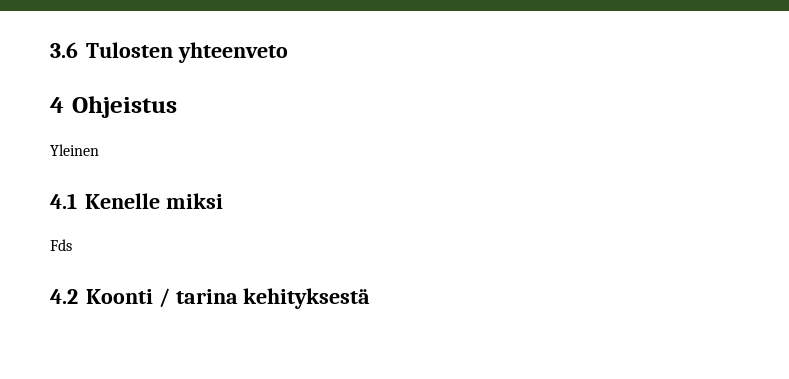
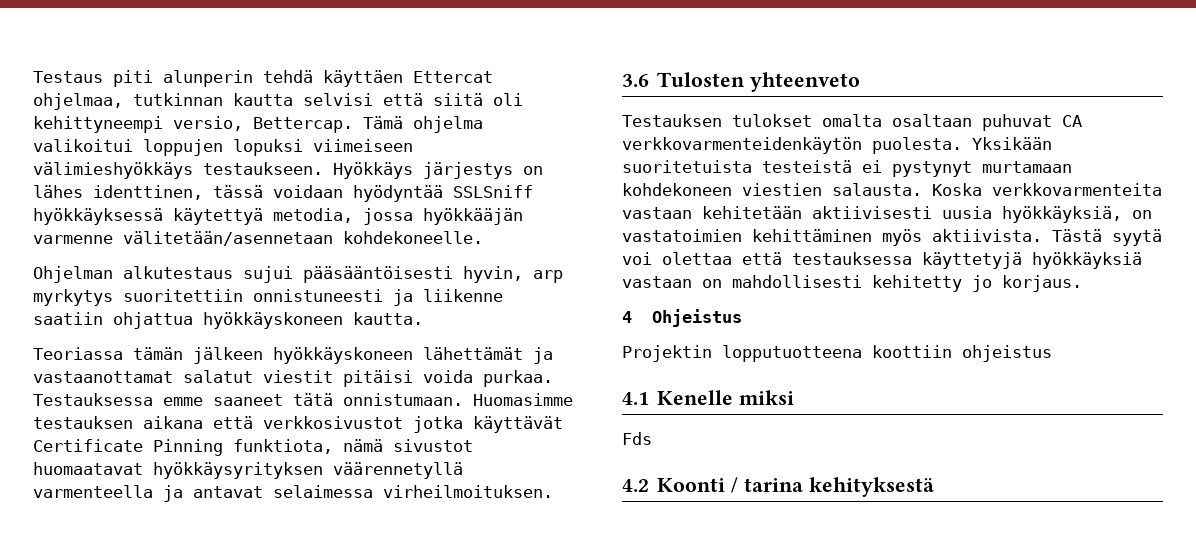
+ Testaus piti alunperin tehdä käyttäen Ettercat ohjelmaa, tutkinnan kautta selvisi että siitä oli kehittyneempi versio, Bettercap. Tämä ohjelma valikoitui loppujen lopuksi viimeiseen välimieshyökkäys testaukseen. Hyökkäys järjestys on lähes identtinen, tässä voidaan hyödyntää SSLSniff hyökkäyksessä käytettyä metodia, jossa hyökkääjän varmenne välitetään/asennetaan kohdekoneelle.
+ Ohjelman alkutestaus sujui pääsääntöisesti hyvin, arp myrkytys suoritettiin onnistuneesti ja liikenne saatiin ohjattua hyökkäyskoneen kautta.
+ Teoriassa tämän jälkeen hyökkäyskoneen lähettämät ja vastaanottamat salatut viestit pitäisi voida purkaa. Testauksessa emme saaneet tätä onnistumaan. Huomasimme testauksen aikana että verkkosivustot jotka käyttävät Certificate Pinning funktiota, nämä sivustot huomaatavat hyökkäysyrityksen väärennetyllä varmenteella ja antavat selaimessa virheilmoituksen.
  3.6 Tulosten yhteenveto
+ Testauksen tulokset omalta osaltaan puhuvat CA verkkovarmenteidenkäytön puolesta. Yksikään suoritetuista testeistä ei pystynyt murtamaan kohdekoneen viestien salausta. Koska verkkovarmenteita vastaan kehitetään aktiivisesti uusia hyökkäyksiä, on vastatoimien kehittäminen myös aktiivista. Tästä syytä voi olettaa että testauksessa käyttetyjä hyökkäyksiä vastaan on mahdollisesti kehitetty jo korjaus.
  4 Ohjeistus
- Yleinen
+ Projektin lopputuotteena koottiin ohjeistus

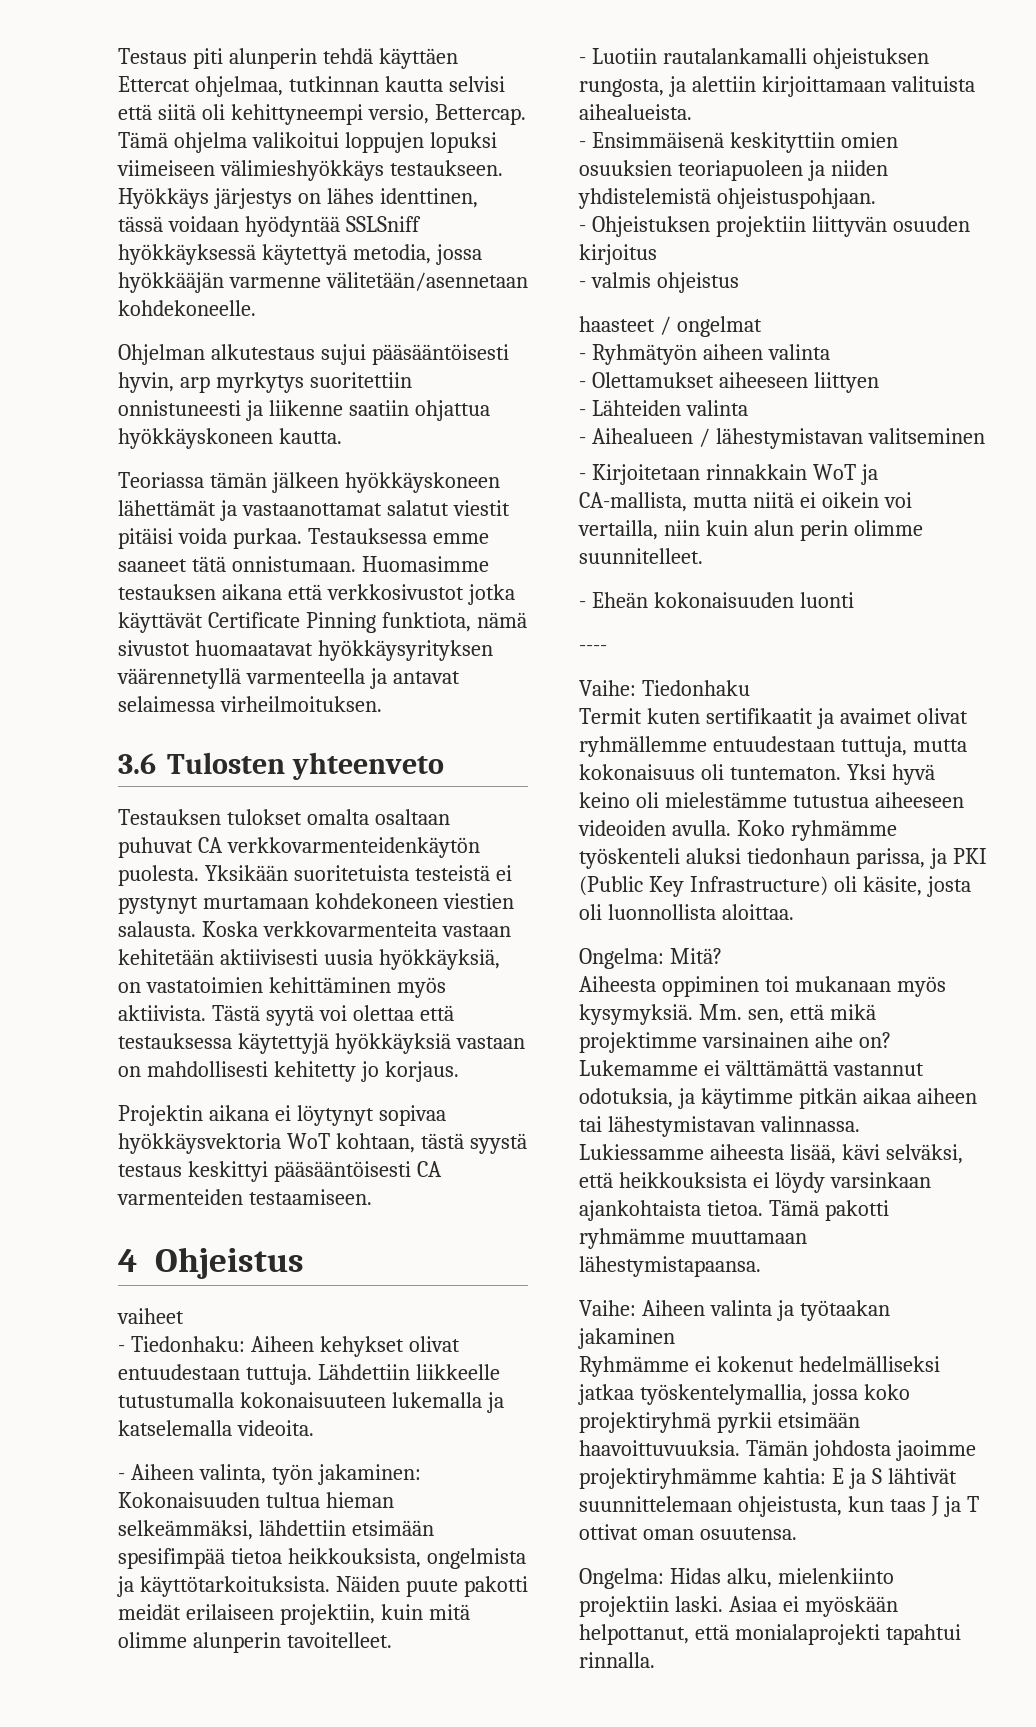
- Tästä syytä voi olettaa että testauksessa käyttetyjä hyökkäyksiä vastaan on mahdollisesti kehitetty jo korjaus.
+ Tästä syytä voi olettaa että testauksessa käytettyjä hyökkäyksiä vastaan on mahdollisesti kehitetty jo korjaus.
+ Projektin aikana ei löytynyt sopivaa hyökkäysvektoria WoT kohtaan, tästä syystä testaus keskittyi pääsääntöisesti CA varmenteiden testaamiseen.
  4 Ohjeistus
- Projektin lopputuotteena koottiin ohjeistus
- 4.1 Kenelle miksi
- Fds
- 4.2 Koonti / tarina kehityksestä
+ vaiheet
+ - Tiedonhaku: Aiheen kehykset olivat entuudestaan tuttuja. Lähdettiin liikkeelle tutustumalla kokonaisuuteen lukemalla ja katselemalla videoita.
+ - Aiheen valinta, työn jakaminen: Kokonaisuuden tultua hieman selkeämmäksi, lähdettiin etsimään spesifimpää tietoa heikkouksista, ongelmista ja käyttötarkoituksista. Näiden puute pakotti meidät erilaiseen projektiin, kuin mitä olimme alunperin tavoitelleet.
+ - Luotiin rautalankamalli ohjeistuksen rungosta, ja alettiin kirjoittamaan valituista aihealueista.
+ - Ensimmäisenä keskityttiin omien osuuksien teoriapuoleen ja niiden yhdistelemistä ohjeistuspohjaan.
+ - Ohjeistuksen projektiin liittyvän osuuden kirjoitus
+ - valmis ohjeistus
+ haasteet / ongelmat
+ - Ryhmätyön aiheen valinta
+ - Olettamukset aiheeseen liittyen
+ - Lähteiden valinta
+ - Aihealueen / lähestymistavan valitseminen
+ - Kirjoitetaan rinnakkain WoT ja CA-mallista, mutta niitä ei oikein voi vertailla, niin kuin alun perin olimme suunnitelleet.
+ - Eheän kokonaisuuden luonti
+ ----
+ Vaihe: Tiedonhaku
+ Termit kuten sertifikaatit ja avaimet olivat ryhmällemme entuudestaan tuttuja, mutta kokonaisuus oli tuntematon. Yksi hyvä keino oli mielestämme tutustua aiheeseen videoiden avulla. Koko ryhmämme työskenteli aluksi tiedonhaun parissa, ja PKI (Public Key Infrastructure) oli käsite, josta oli luonnollista aloittaa.
+ Ongelma: Mitä?
+ Aiheesta oppiminen toi mukanaan myös kysymyksiä. Mm. sen, että mikä projektimme varsinainen aihe on? Lukemamme ei välttämättä vastannut odotuksia, ja käytimme pitkän aikaa aiheen tai lähestymistavan valinnassa. Lukiessamme aiheesta lisää, kävi selväksi, että heikkouksista ei löydy varsinkaan ajankohtaista tietoa. Tämä pakotti ryhmämme muuttamaan lähestymistapaansa.
+ Vaihe: Aiheen valinta ja työtaakan jakaminen
+ Ryhmämme ei kokenut hedelmälliseksi jatkaa työskentelymallia, jossa koko projektiryhmä pyrkii etsimään haavoittuvuuksia. Tämän johdosta jaoimme projektiryhmämme kahtia: E ja S lähtivät suunnittelemaan ohjeistusta, kun taas J ja T ottivat oman osuutensa.
+ Ongelma: Hidas alku, mielenkiinto projektiin laski. Asiaa ei myöskään helpottanut, että monialaprojekti tapahtui rinnalla.

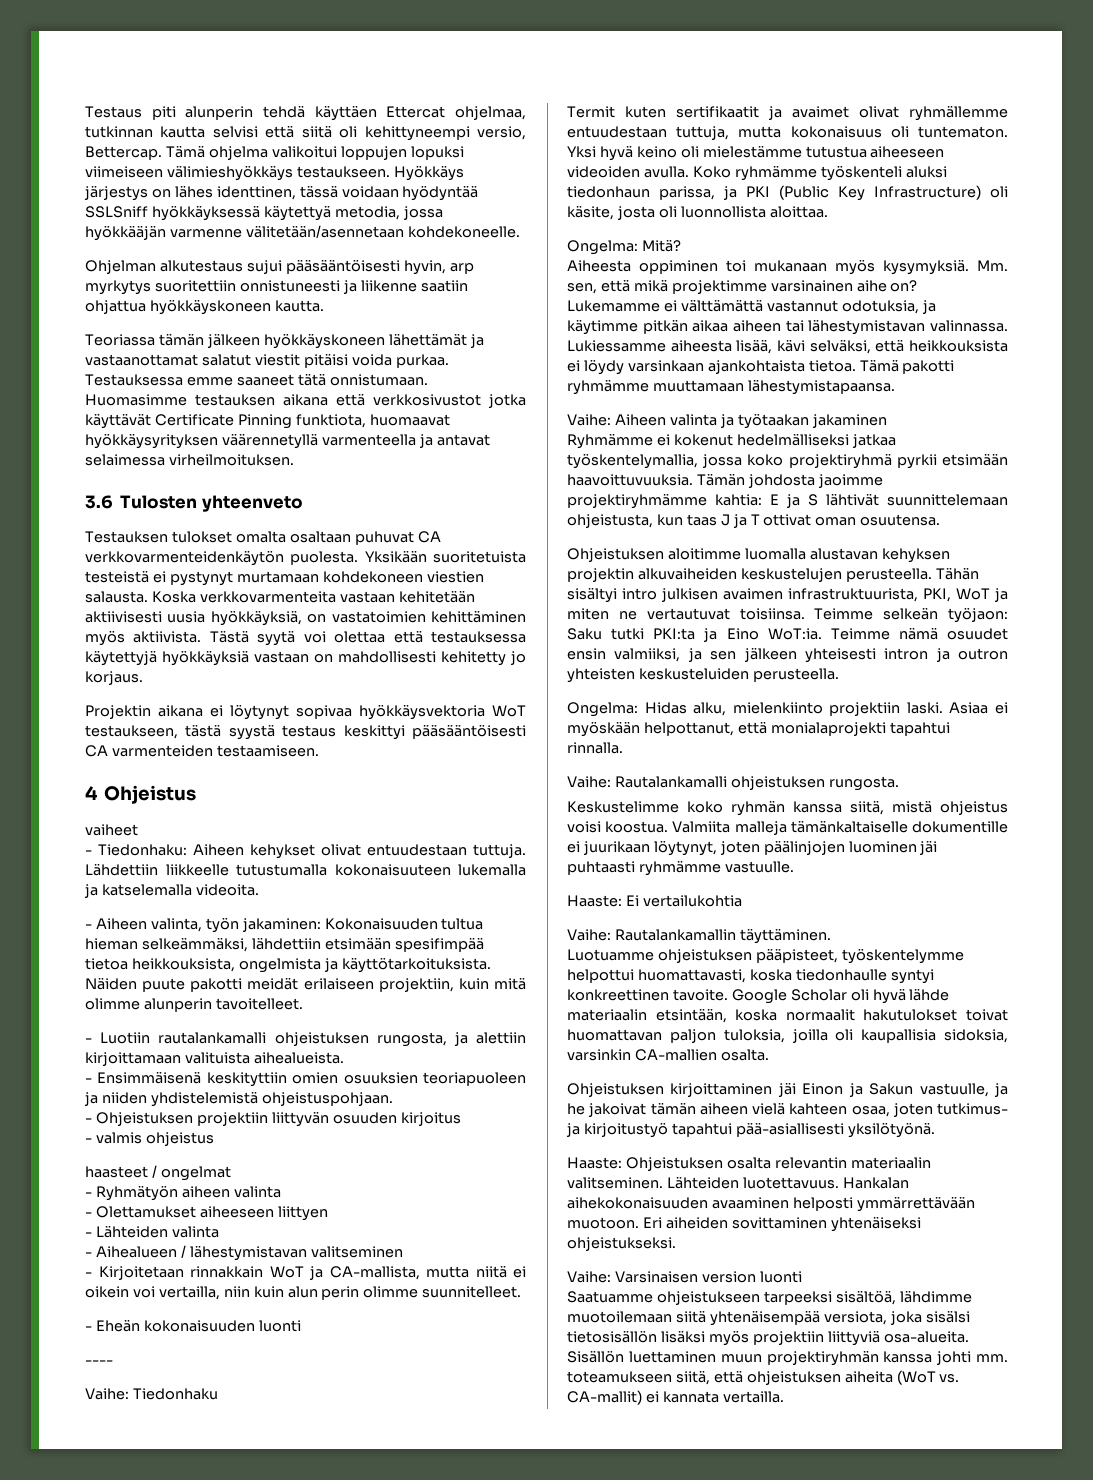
- Huomasimme testauksen aikana että verkkosivustot jotka käyttävät Certificate Pinning funktiota, nämä sivustot huomaatavat hyökkäysyrityksen väärennetyllä varmenteella ja antavat selaimessa virheilmoituksen.
+ Huomasimme testauksen aikana että verkkosivustot jotka käyttävät Certificate Pinning funktiota, huomaavat hyökkäysyrityksen väärennetyllä varmenteella ja antavat selaimessa virheilmoituksen.
- Projektin aikana ei löytynyt sopivaa hyökkäysvektoria WoT kohtaan, tästä syystä testaus keskittyi pääsääntöisesti CA varmenteiden testaamiseen.
+ Projektin aikana ei löytynyt sopivaa hyökkäysvektoria WoT testaukseen, tästä syystä testaus keskittyi pääsääntöisesti CA varmenteiden testaamiseen.
+ Ohjeistuksen aloitimme luomalla alustavan kehyksen projektin alkuvaiheiden keskustelujen perusteella. Tähän sisältyi intro julkisen avaimen infrastruktuurista, PKI, WoT ja miten ne vertautuvat toisiinsa. Teimme selkeän työjaon: Saku tutki PKI:ta ja Eino WoT:ia. Teimme nämä osuudet ensin valmiiksi, ja sen jälkeen yhteisesti intron ja outron yhteisten keskusteluiden perusteella.
+ Vaihe: Rautalankamalli ohjeistuksen rungosta.
+ Keskustelimme koko ryhmän kanssa siitä, mistä ohjeistus voisi koostua. Valmiita malleja tämänkaltaiselle dokumentille ei juurikaan löytynyt, joten päälinjojen luominen jäi puhtaasti ryhmämme vastuulle.
+ Haaste: Ei vertailukohtia
+ Vaihe: Rautalankamallin täyttäminen.
+ Luotuamme ohjeistuksen pääpisteet, työskentelymme helpottui huomattavasti, koska tiedonhaulle syntyi konkreettinen tavoite. Google Scholar oli hyvä lähde materiaalin etsintään, koska normaalit hakutulokset toivat huomattavan paljon tuloksia, joilla oli kaupallisia sidoksia, varsinkin CA-mallien osalta.
+ Ohjeistuksen kirjoittaminen jäi Einon ja Sakun vastuulle, ja he jakoivat tämän aiheen vielä kahteen osaa, joten tutkimus- ja kirjoitustyö tapahtui pää-asiallisesti yksilötyönä.
+ Haaste: Ohjeistuksen osalta relevantin materiaalin valitseminen. Lähteiden luotettavuus. Hankalan aihekokonaisuuden avaaminen helposti ymmärrettävään muotoon. Eri aiheiden sovittaminen yhtenäiseksi ohjeistukseksi.
+ Vaihe: Varsinaisen version luonti
+ Saatuamme ohjeistukseen tarpeeksi sisältöä, lähdimme muotoilemaan siitä yhtenäisempää versiota, joka sisälsi tietosisällön lisäksi myös projektiin liittyviä osa-alueita. Sisällön luettaminen muun projektiryhmän kanssa johti mm. toteamukseen siitä, että ohjeistuksen aiheita (WoT vs. CA-mallit) ei kannata vertailla.

